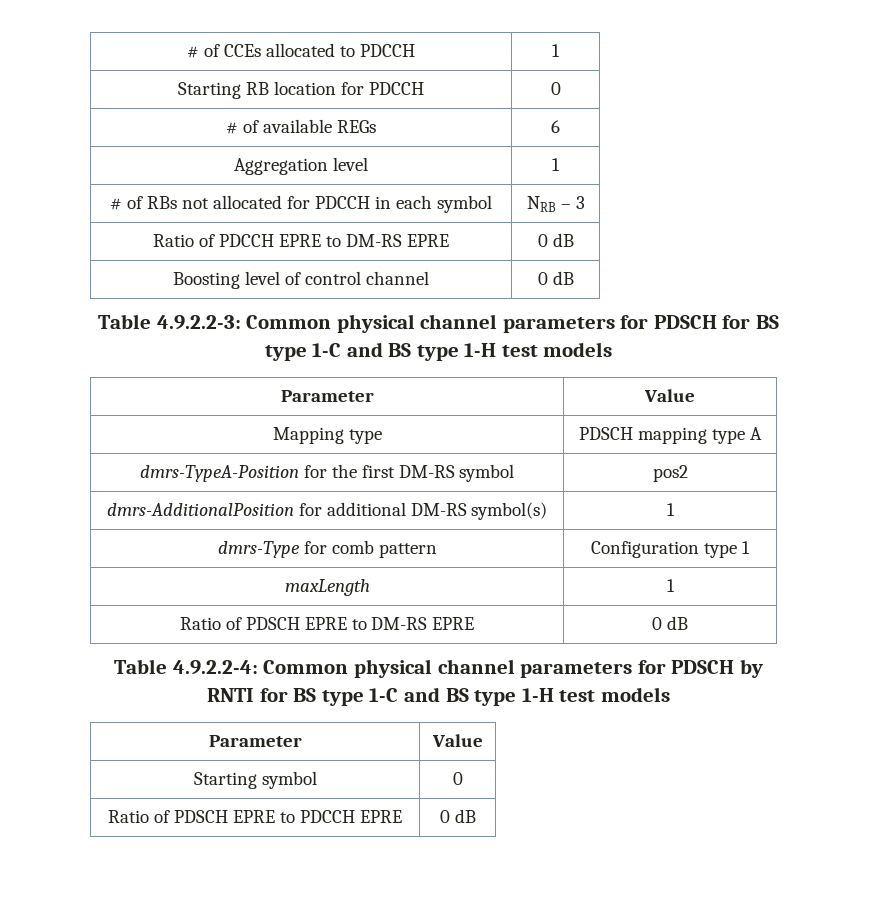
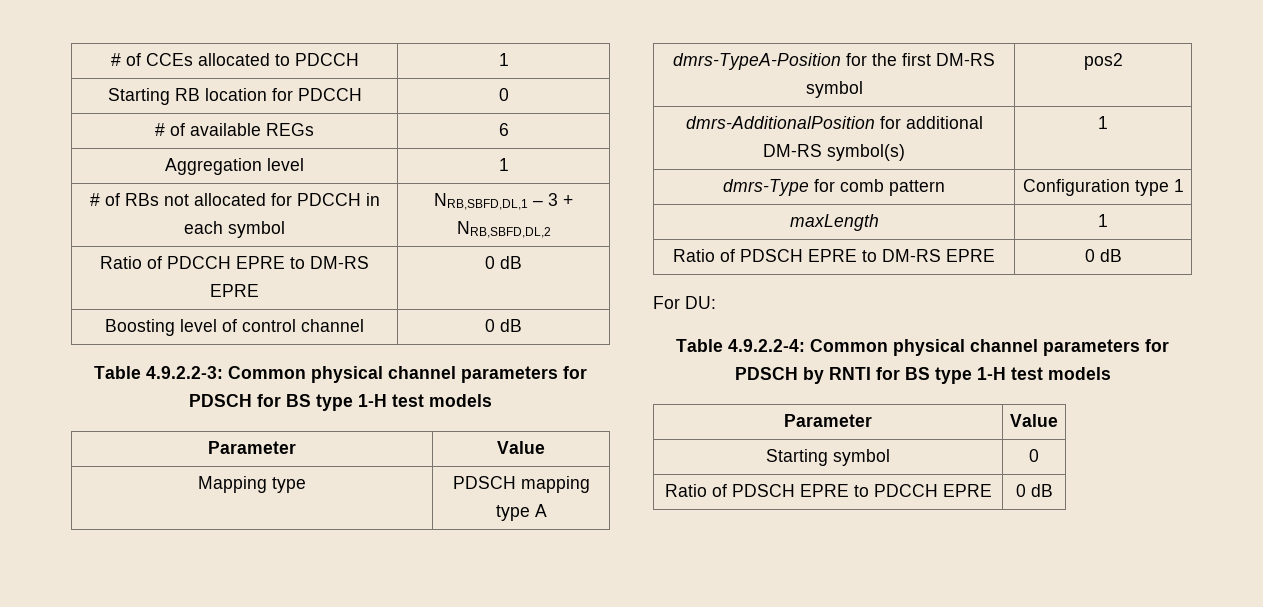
- # of RBs not allocated for PDCCH in each symbol | NRB – 3
+ # of RBs not allocated for PDCCH in each symbol | NRB,SBFD,DL,1 – 3 + NRB,SBFD,DL,2
- Table 4.9.2.2-3: Common physical channel parameters for PDSCH for BS type 1-C and BS type 1-H test models
+ Table 4.9.2.2-3: Common physical channel parameters for PDSCH for BS type 1-H test models
+ For DU:
- Table 4.9.2.2-4: Common physical channel parameters for PDSCH by RNTI for BS type 1-C and BS type 1-H test models
+ Table 4.9.2.2-4: Common physical channel parameters for PDSCH by RNTI for BS type 1-H test models

